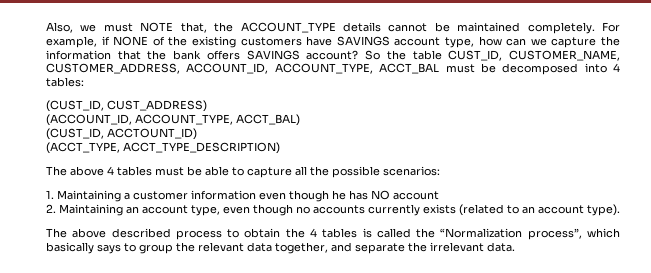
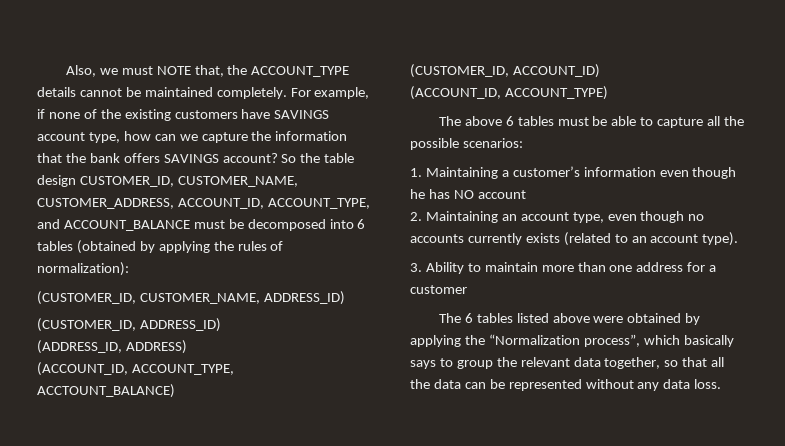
- For example, if NONE of the existing customers have SAVINGS account type, how can we capture the information that the bank offers SAVINGS account?
+ For example, if none of the existing customers have SAVINGS account type, how can we capture the information that the bank offers SAVINGS account?
- So the table CUST_ID, CUSTOMER_NAME, CUSTOMER_ADDRESS, ACCOUNT_ID, ACCOUNT_TYPE, ACCT_BAL must be decomposed into 4 tables:
- (CUST_ID, CUST_ADDRESS)
- (ACCOUNT_ID, ACCOUNT_TYPE, ACCT_BAL)
- (CUST_ID, ACCTOUNT_ID)
- (ACCT_TYPE, ACCT_TYPE_DESCRIPTION)
- The above 4 tables must be able to capture all the possible scenarios:
+ So the table design CUSTOMER_ID, CUSTOMER_NAME, CUSTOMER_ADDRESS, ACCOUNT_ID, ACCOUNT_TYPE, and ACCOUNT_BALANCE must be decomposed into 6 tables (obtained by applying the rules of normalization):
+ (CUSTOMER_ID, CUSTOMER_NAME, ADDRESS_ID)
+ (CUSTOMER_ID, ADDRESS_ID)
+ (ADDRESS_ID, ADDRESS)
+ (ACCOUNT_ID, ACCOUNT_TYPE, ACCTOUNT_BALANCE)
+ (CUSTOMER_ID, ACCOUNT_ID)
+ (ACCOUNT_ID, ACCOUNT_TYPE)
+ The above 6 tables must be able to capture all the possible scenarios:
- 1. Maintaining a customer information even though he has NO account
+ 1. Maintaining a customer’s information even though he has NO account
- The above described process to obtain the 4 tables is called the “Normalization process”, which basically says to group the relevant data together, and separate the irrelevant data.
+ 3. Ability to maintain more than one address for a customer
+ The 6 tables listed above were obtained by applying the “Normalization process”, which basically says to group the relevant data together, so that all the data can be represented without any data loss.

